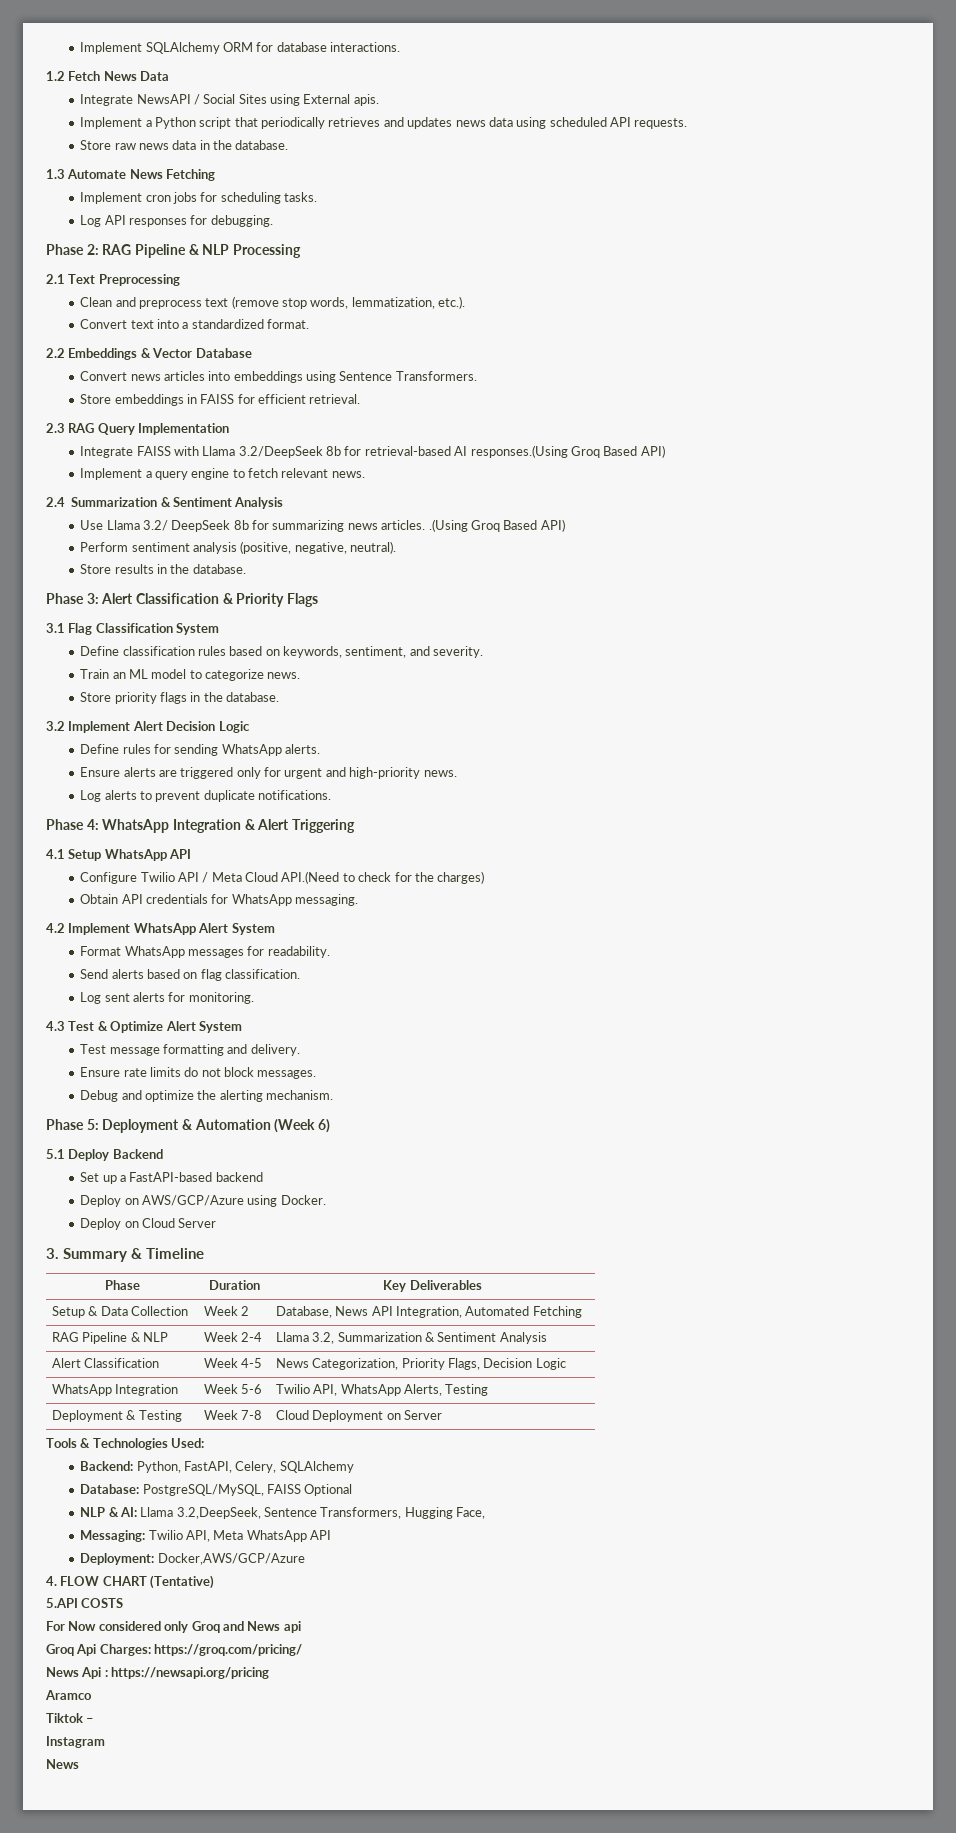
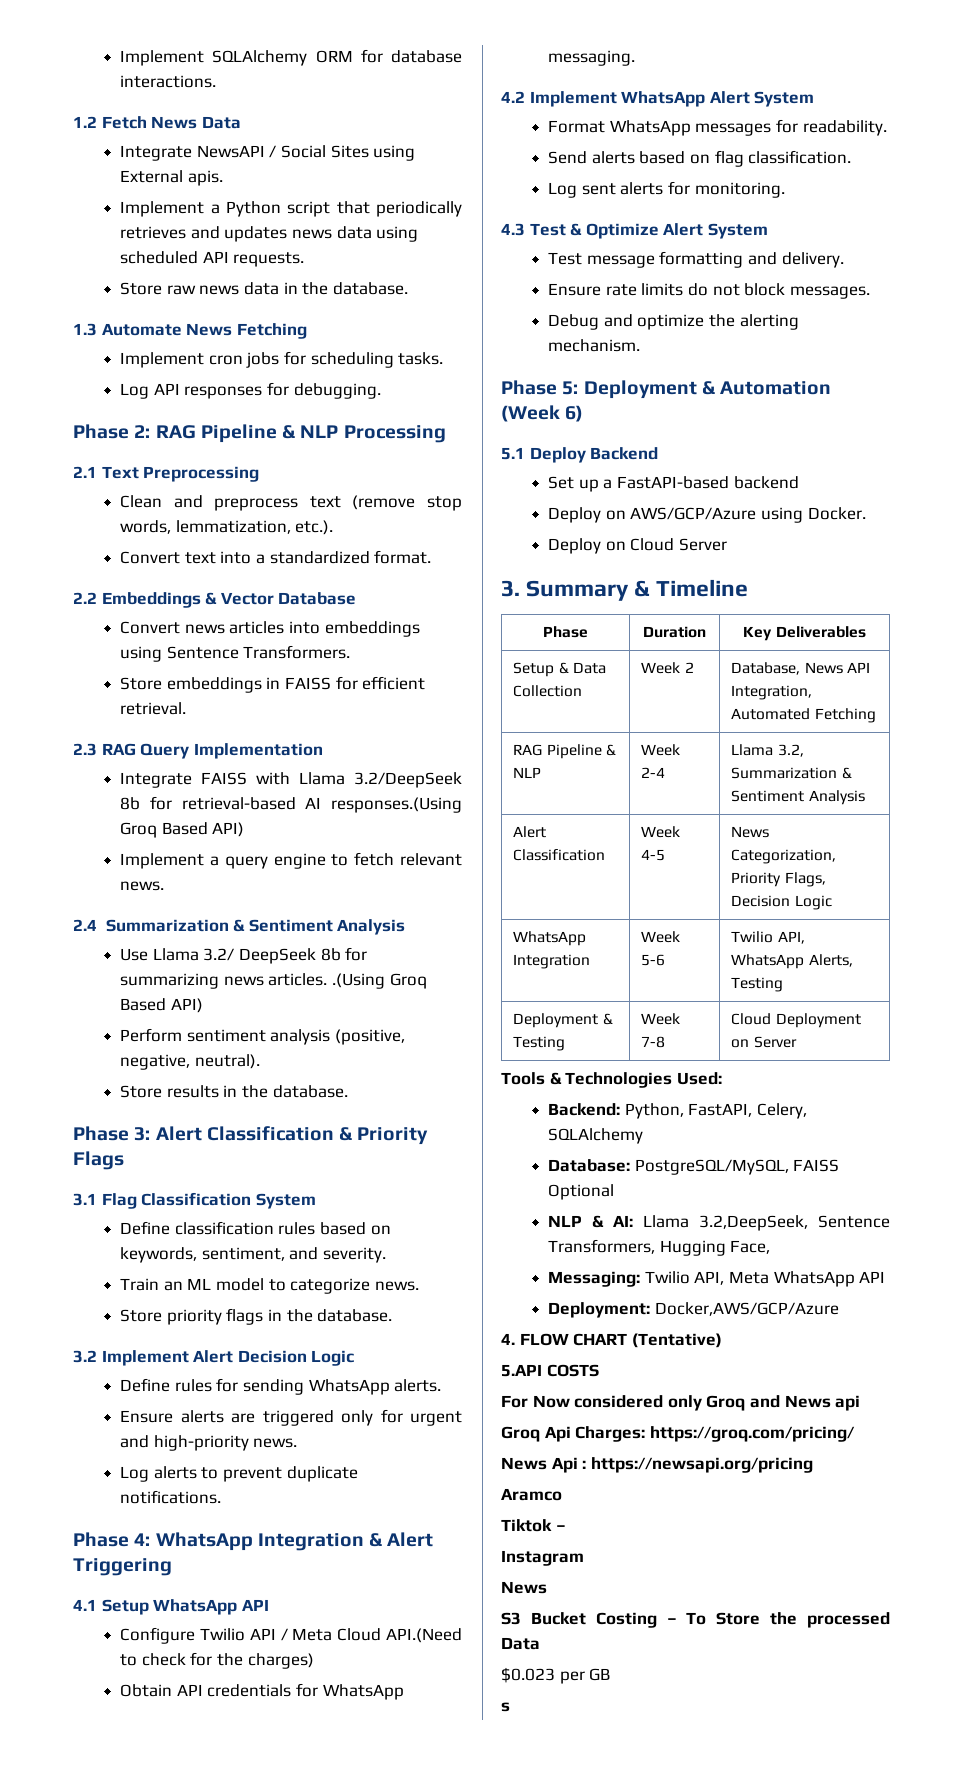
+ S3 Bucket Costing – To Store the processed Data
+ $0.023 per GB
+ s

